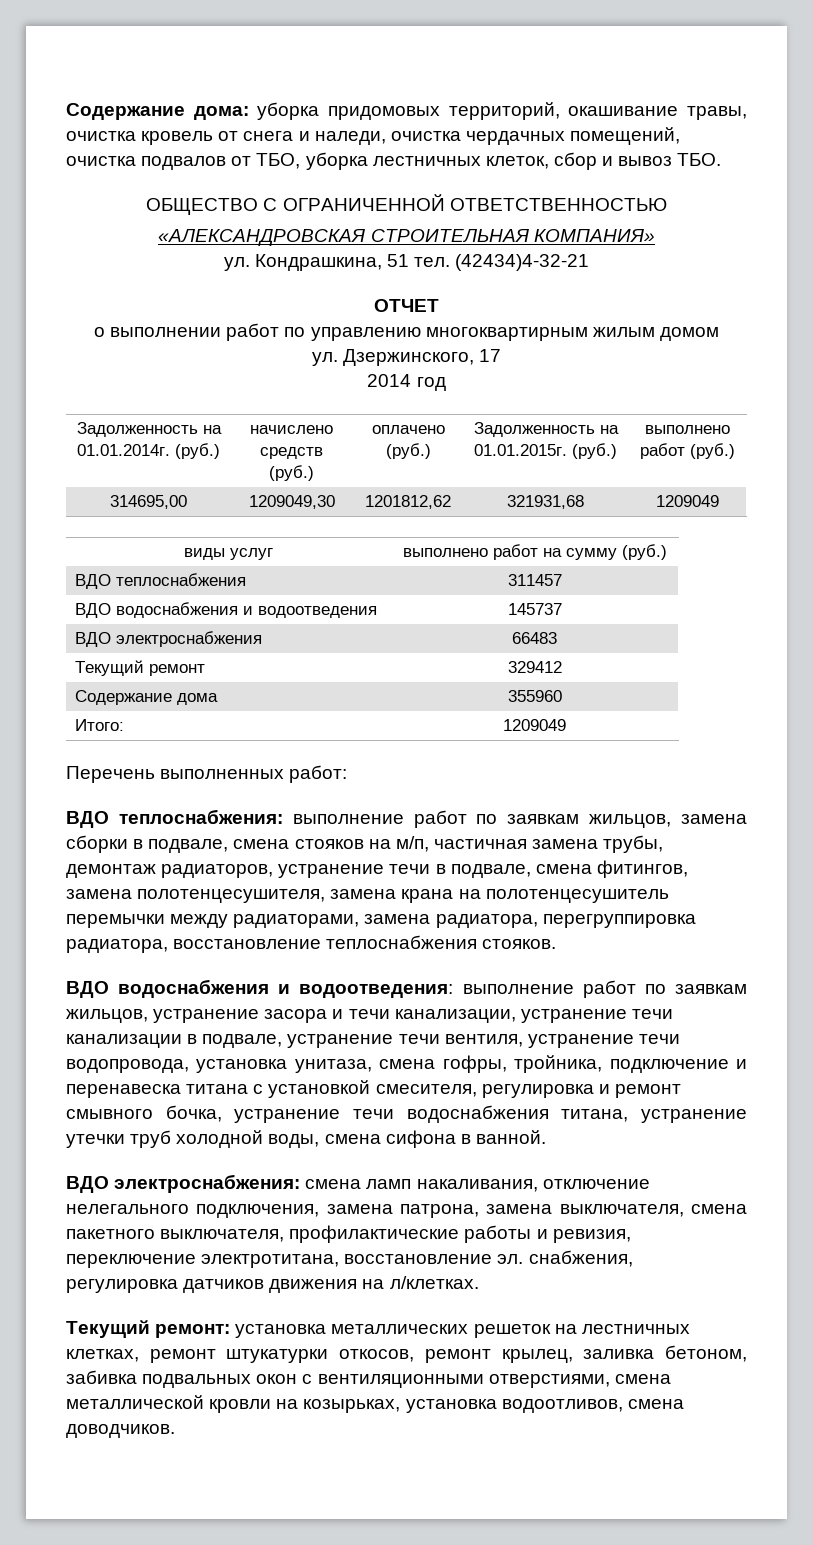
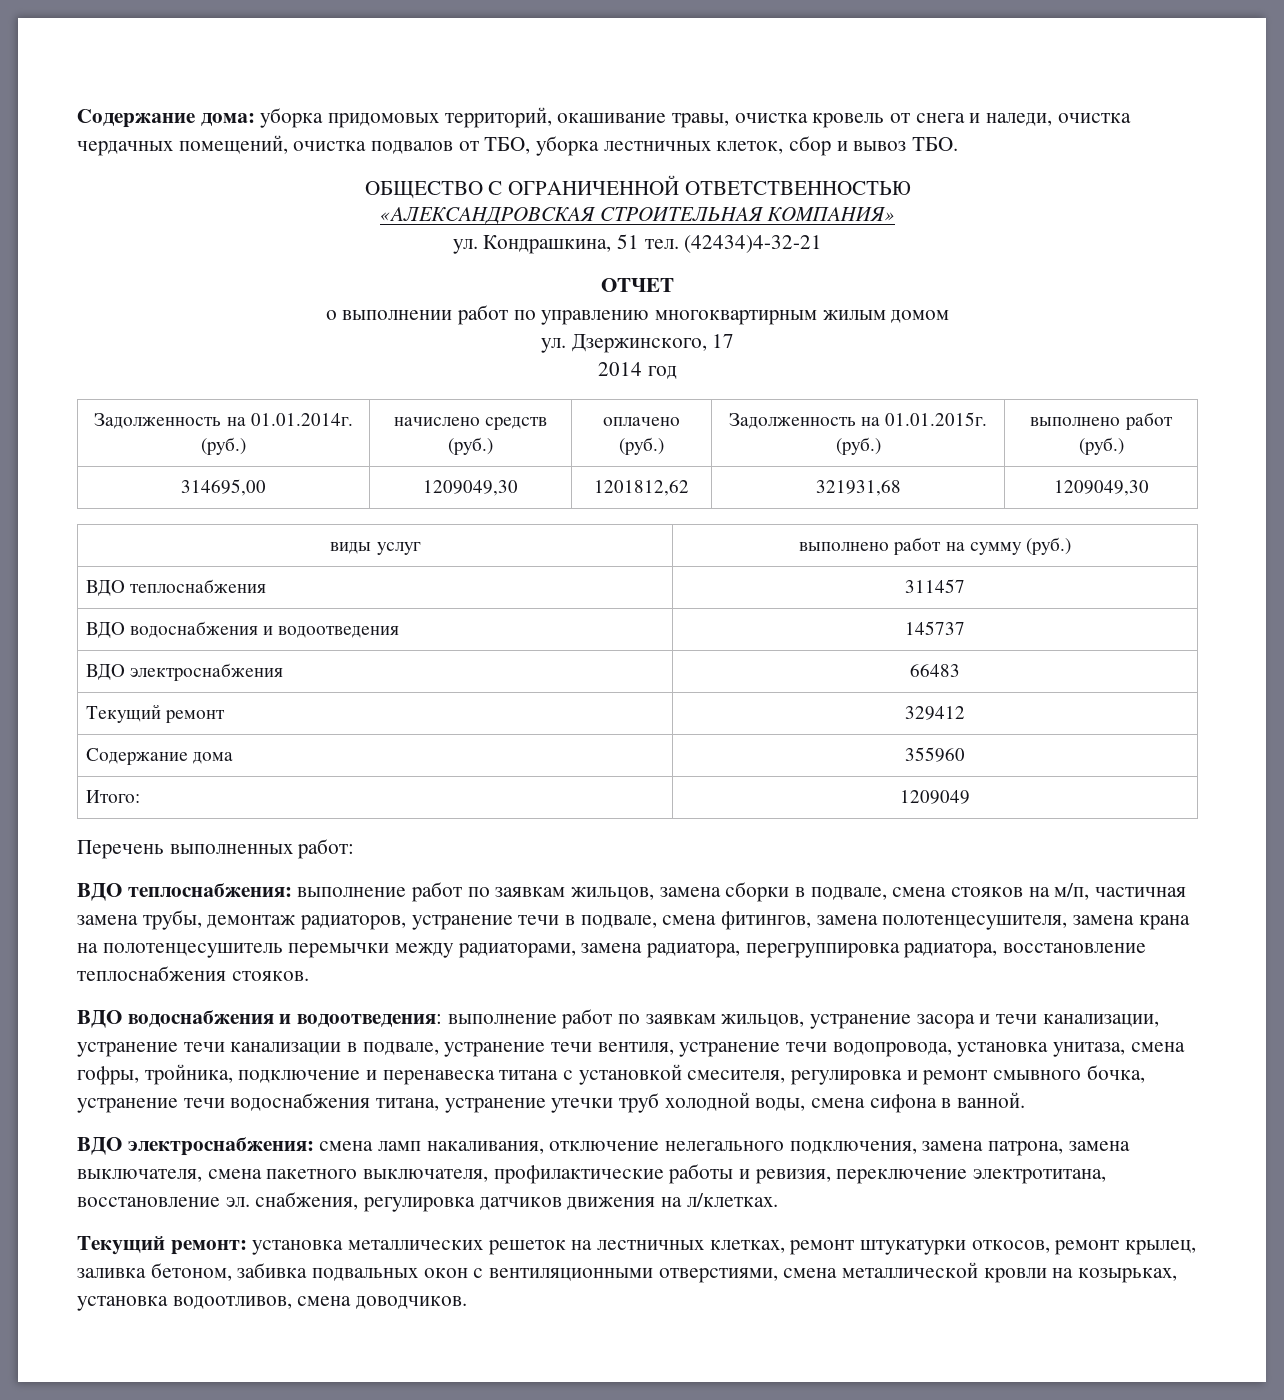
- 314695,00 | 1209049,30 | 1201812,62 | 321931,68 | 1209049
+ 314695,00 | 1209049,30 | 1201812,62 | 321931,68 | 1209049,30

